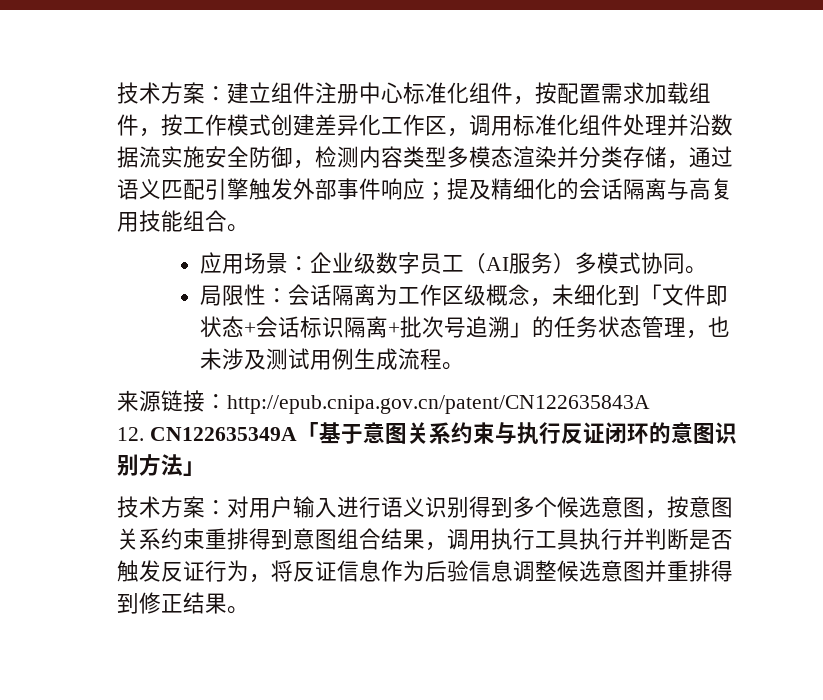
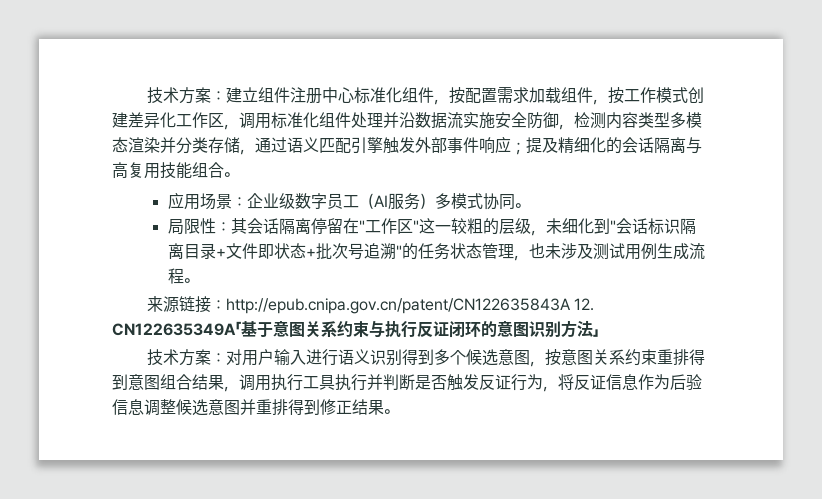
- 局限性：会话隔离为工作区级概念，未细化到「文件即状态+会话标识隔离+批次号追溯」的任务状态管理，也未涉及测试用例生成流程。
+ 局限性：其会话隔离停留在"工作区"这一较粗的层级，未细化到"会话标识隔离目录+文件即状态+批次号追溯"的任务状态管理，也未涉及测试用例生成流程。
- 来源链接：http://epub.cnipa.gov.cn/patent/CN122635843A
- 12. CN122635349A「基于意图关系约束与执行反证闭环的意图识别方法」
+ 来源链接：http://epub.cnipa.gov.cn/patent/CN122635843A 12. CN122635349A「基于意图关系约束与执行反证闭环的意图识别方法」

